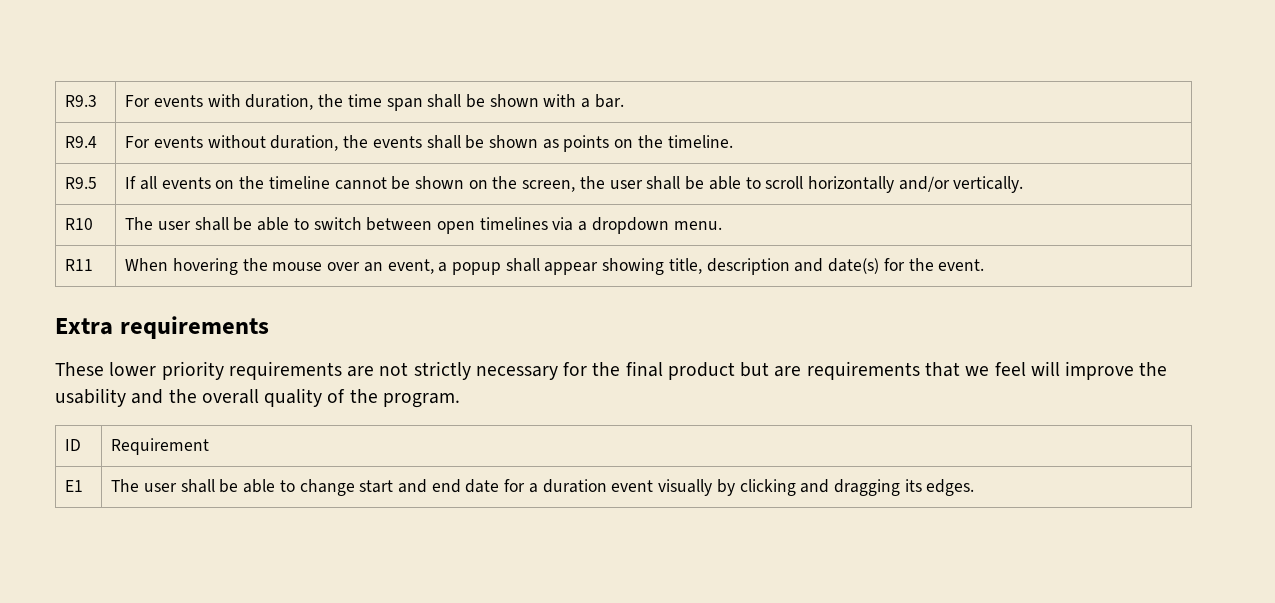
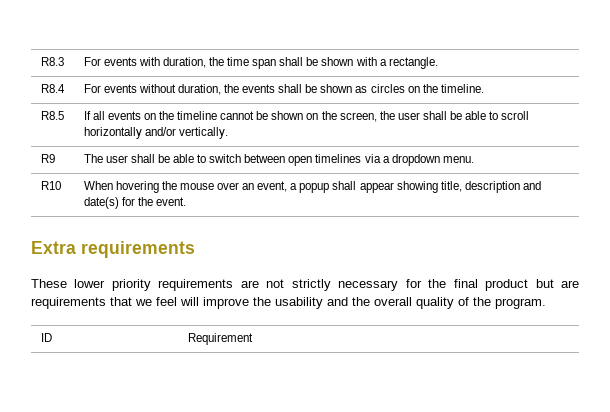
- R9.3 | For events with duration, the time span shall be shown with a bar.
- R9.4 | For events without duration, the events shall be shown as points on the timeline.
+ R8.3 | For events with duration, the time span shall be shown with a rectangle.
+ R8.4 | For events without duration, the events shall be shown as circles on the timeline.
- R9.5 | If all events on the timeline cannot be shown on the screen, the user shall be able to scroll horizontally and/or vertically.
+ R8.5 | If all events on the timeline cannot be shown on the screen, the user shall be able to scroll horizontally and/or vertically.
- R10 | The user shall be able to switch between open timelines via a dropdown menu.
+ R9 | The user shall be able to switch between open timelines via a dropdown menu.
- R11 | When hovering the mouse over an event, a popup shall appear showing title, description and date(s) for the event.
+ R10 | When hovering the mouse over an event, a popup shall appear showing title, description and date(s) for the event.
- E1 | The user shall be able to change start and end date for a duration event visually by clicking and dragging its edges.

